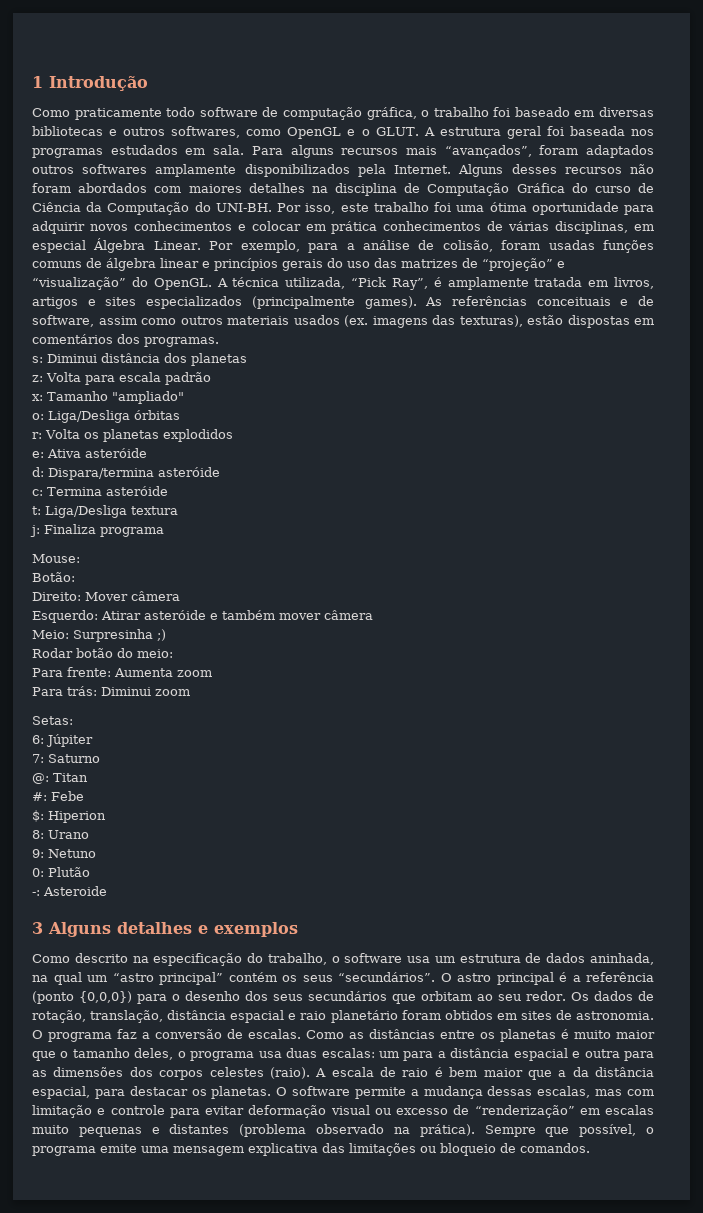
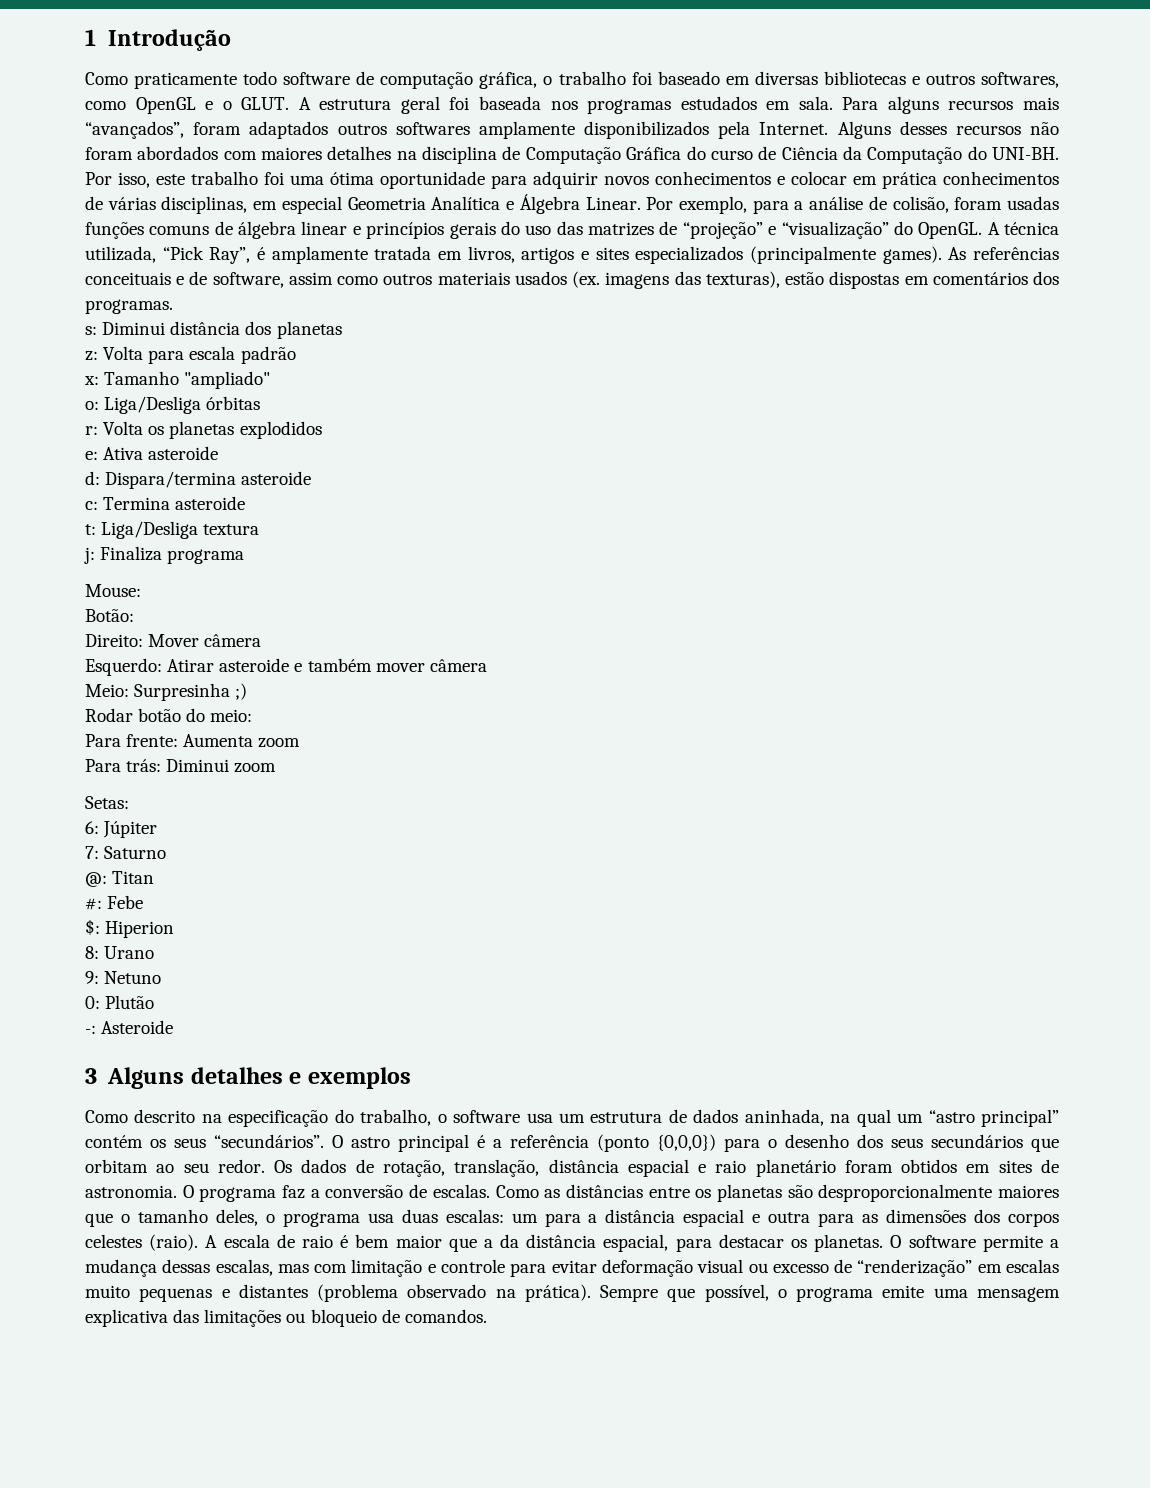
- Por isso, este trabalho foi uma ótima oportunidade para adquirir novos conhecimentos e colocar em prática conhecimentos de várias disciplinas, em especial Álgebra Linear.
+ Por isso, este trabalho foi uma ótima oportunidade para adquirir novos conhecimentos e colocar em prática conhecimentos de várias disciplinas, em especial Geometria Analítica e Álgebra Linear.
- e: Ativa asteróide
+ e: Ativa asteroide
- d: Dispara/termina asteróide
+ d: Dispara/termina asteroide
- c: Termina asteróide
+ c: Termina asteroide
- Esquerdo: Atirar asteróide e também mover câmera
+ Esquerdo: Atirar asteroide e também mover câmera
- Como as distâncias entre os planetas é muito maior que o tamanho deles, o programa usa duas escalas: um para a distância espacial e outra para as dimensões dos corpos celestes (raio).
+ Como as distâncias entre os planetas são desproporcionalmente maiores que o tamanho deles, o programa usa duas escalas: um para a distância espacial e outra para as dimensões dos corpos celestes (raio).

